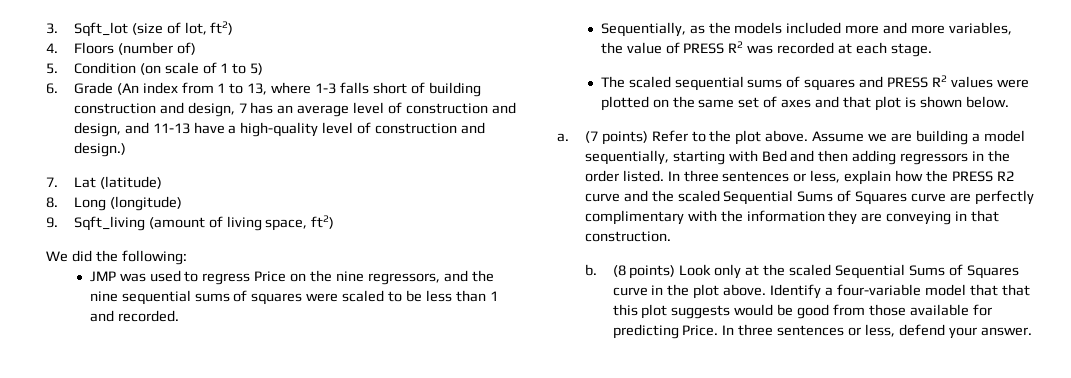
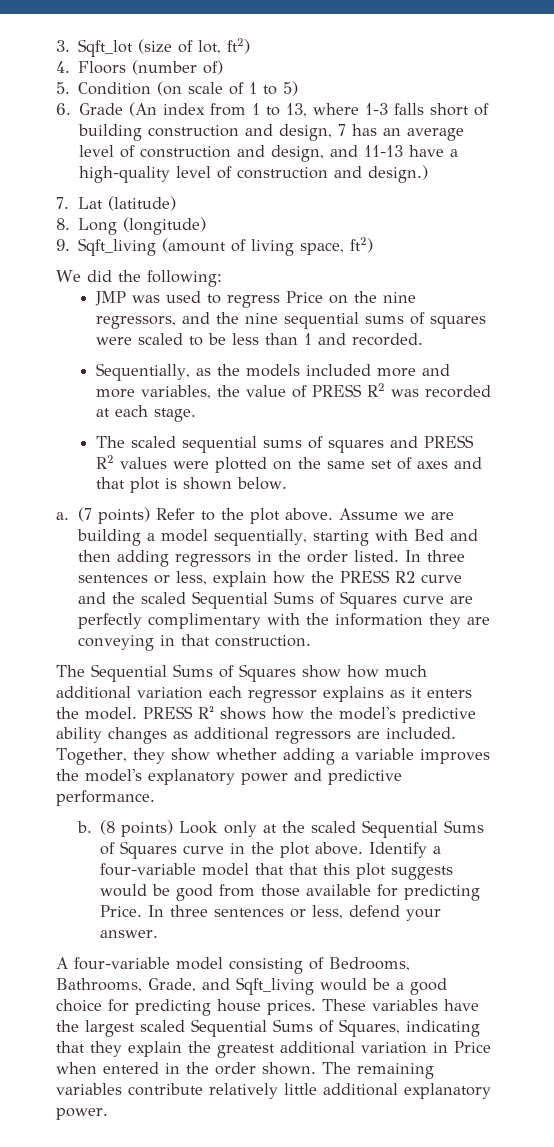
+ The Sequential Sums of Squares show how much additional variation each regressor explains as it enters the model. PRESS R² shows how the model's predictive ability changes as additional regressors are included. Together, they show whether adding a variable improves the model's explanatory power and predictive performance.
+ A four-variable model consisting of Bedrooms, Bathrooms, Grade, and Sqft_living would be a good choice for predicting house prices. These variables have the largest scaled Sequential Sums of Squares, indicating that they explain the greatest additional variation in Price when entered in the order shown. The remaining variables contribute relatively little additional explanatory power.

